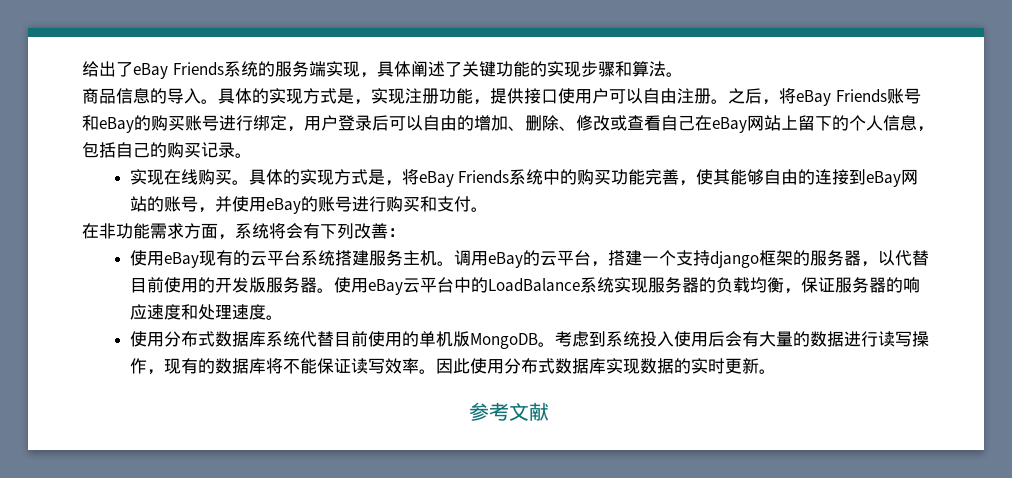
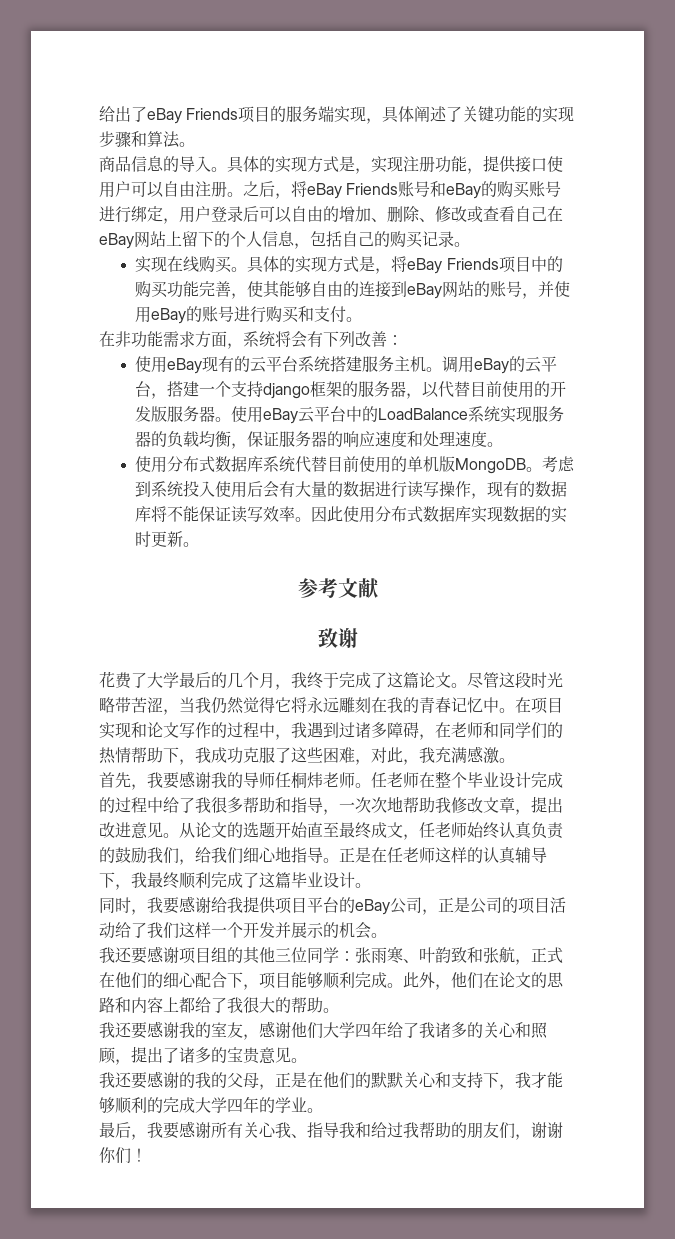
- 给出了eBay Friends系统的服务端实现，具体阐述了关键功能的实现步骤和算法。
+ 给出了eBay Friends项目的服务端实现，具体阐述了关键功能的实现步骤和算法。
- 具体的实现方式是，将eBay Friends系统中的购买功能完善，使其能够自由的连接到eBay网站的账号，并使用eBay的账号进行购买和支付。
+ 具体的实现方式是，将eBay Friends项目中的购买功能完善，使其能够自由的连接到eBay网站的账号，并使用eBay的账号进行购买和支付。
+ 致谢
+ 花费了大学最后的几个月，我终于完成了这篇论文。尽管这段时光略带苦涩，当我仍然觉得它将永远雕刻在我的青春记忆中。在项目实现和论文写作的过程中，我遇到过诸多障碍，在老师和同学们的热情帮助下，我成功克服了这些困难，对此，我充满感激。
+ 首先，我要感谢我的导师任桐炜老师。任老师在整个毕业设计完成的过程中给了我很多帮助和指导，一次次地帮助我修改文章，提出改进意见。从论文的选题开始直至最终成文，任老师始终认真负责的鼓励我们，给我们细心地指导。正是在任老师这样的认真辅导下，我最终顺利完成了这篇毕业设计。
+ 同时，我要感谢给我提供项目平台的eBay公司，正是公司的项目活动给了我们这样一个开发并展示的机会。
+ 我还要感谢项目组的其他三位同学：张雨寒、叶韵致和张航，正式在他们的细心配合下，项目能够顺利完成。此外，他们在论文的思路和内容上都给了我很大的帮助。
+ 我还要感谢我的室友，感谢他们大学四年给了我诸多的关心和照顾，提出了诸多的宝贵意见。
+ 我还要感谢的我的父母，正是在他们的默默关心和支持下，我才能够顺利的完成大学四年的学业。
+ 最后，我要感谢所有关心我、指导我和给过我帮助的朋友们，谢谢你们！

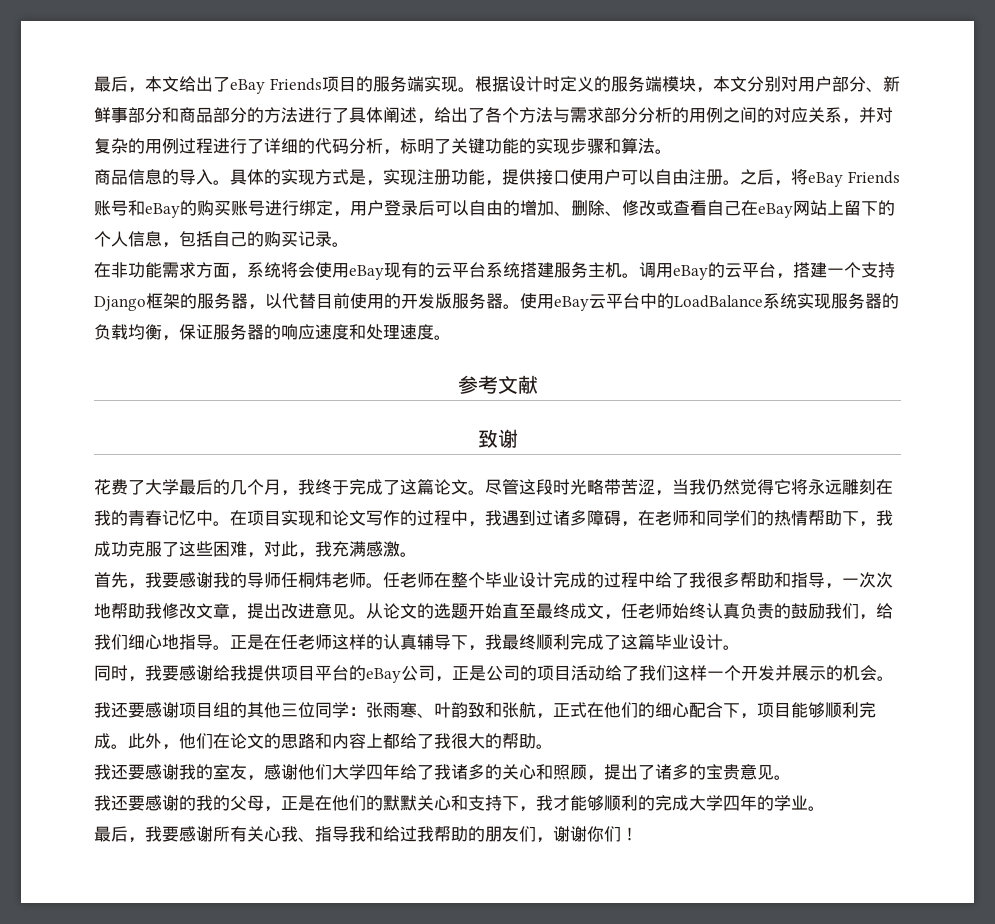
- 给出了eBay Friends项目的服务端实现，具体阐述了关键功能的实现步骤和算法。
+ 最后，本文给出了eBay Friends项目的服务端实现。根据设计时定义的服务端模块，本文分别对用户部分、新鲜事部分和商品部分的方法进行了具体阐述，给出了各个方法与需求部分分析的用例之间的对应关系，并对复杂的用例过程进行了详细的代码分析，标明了关键功能的实现步骤和算法。
- 实现在线购买。具体的实现方式是，将eBay Friends项目中的购买功能完善，使其能够自由的连接到eBay网站的账号，并使用eBay的账号进行购买和支付。
- 在非功能需求方面，系统将会有下列改善：
- 使用eBay现有的云平台系统搭建服务主机。
+ 在非功能需求方面，系统将会使用eBay现有的云平台系统搭建服务主机。
- 调用eBay的云平台，搭建一个支持django框架的服务器，以代替目前使用的开发版服务器。
+ 调用eBay的云平台，搭建一个支持Django框架的服务器，以代替目前使用的开发版服务器。
- 使用分布式数据库系统代替目前使用的单机版MongoDB。考虑到系统投入使用后会有大量的数据进行读写操作，现有的数据库将不能保证读写效率。因此使用分布式数据库实现数据的实时更新。

